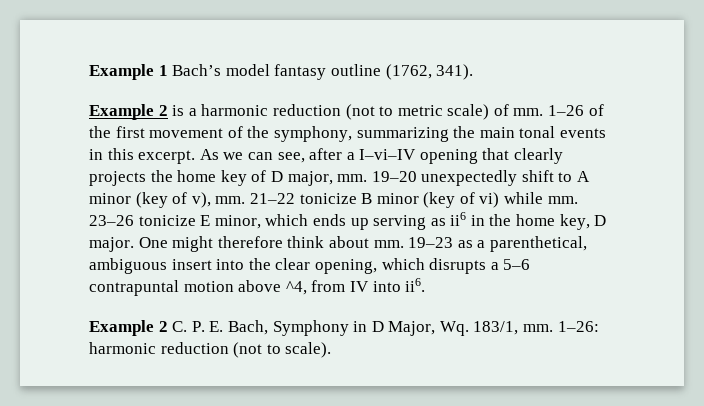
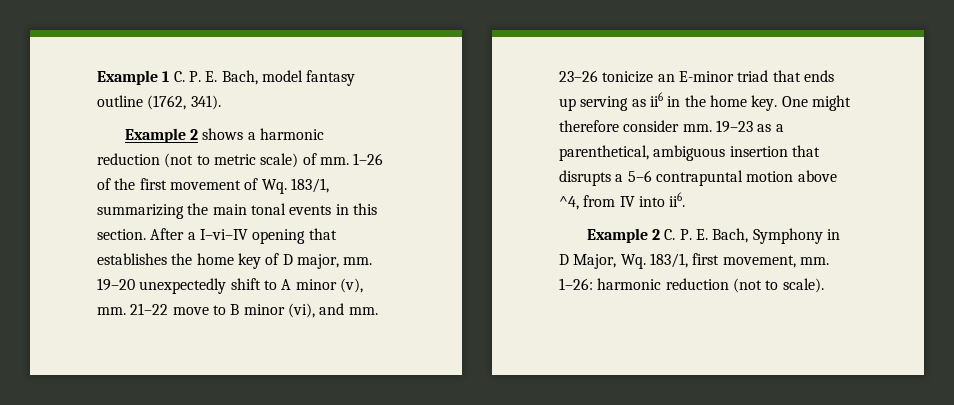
- Example 1 Bach’s model fantasy outline (1762, 341).
+ Example 1 C. P. E. Bach, model fantasy outline (1762, 341).
- Example 2 is a harmonic reduction (not to metric scale) of mm.
+ Example 2 shows a harmonic reduction (not to metric scale) of mm.
- 1–26 of the first movement of the symphony, summarizing the main tonal events in this excerpt. As we can see, after a I–vi–IV opening that clearly projects the home key of D major, mm.
+ 1–26 of the first movement of Wq. 183/1, summarizing the main tonal events in this section. After a I–vi–IV opening that establishes the home key of D major, mm.
- 19–20 unexpectedly shift to A minor (key of v), mm. 21–22 tonicize B minor (key of vi) while mm. 23–26 tonicize E minor, which ends up serving as ii6 in the home key, D major.
+ 19–20 unexpectedly shift to A minor (v), mm. 21–22 move to B minor (vi), and mm. 23–26 tonicize an E-minor triad that ends up serving as ii6 in the home key.
- One might therefore think about mm.
+ One might therefore consider mm.
- 19–23 as a parenthetical, ambiguous insert into the clear opening, which disrupts a 5–6 contrapuntal motion above ^4, from IV into ii6.
+ 19–23 as a parenthetical, ambiguous insertion that disrupts a 5–6 contrapuntal motion above ^4, from IV into ii6.
- Example 2 C. P. E. Bach, Symphony in D Major, Wq. 183/1, mm.
+ Example 2 C. P. E. Bach, Symphony in D Major, Wq. 183/1, first movement, mm.

